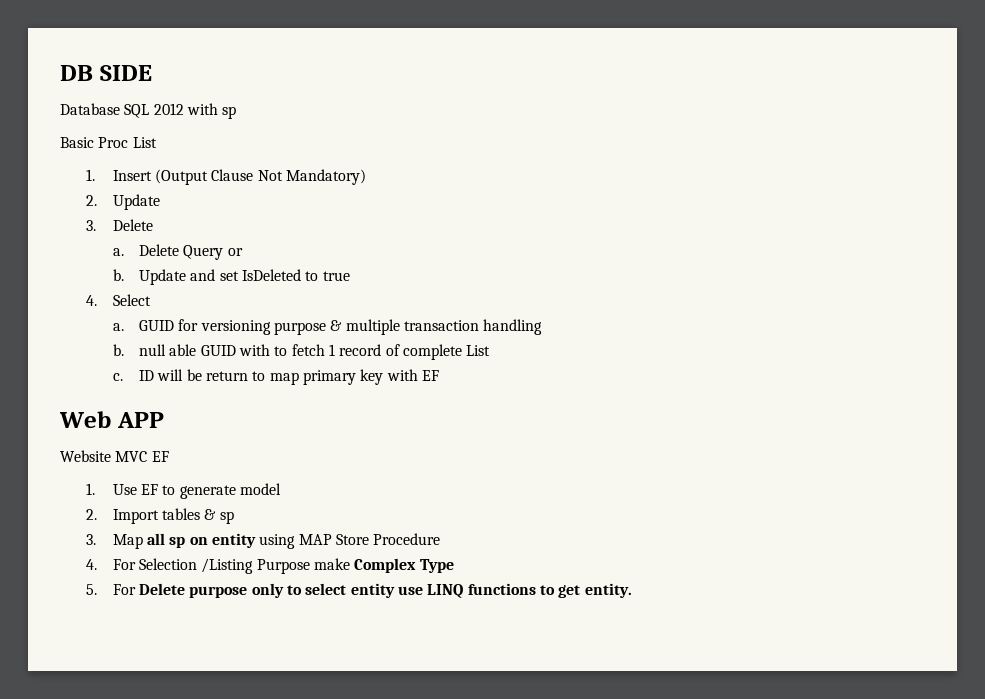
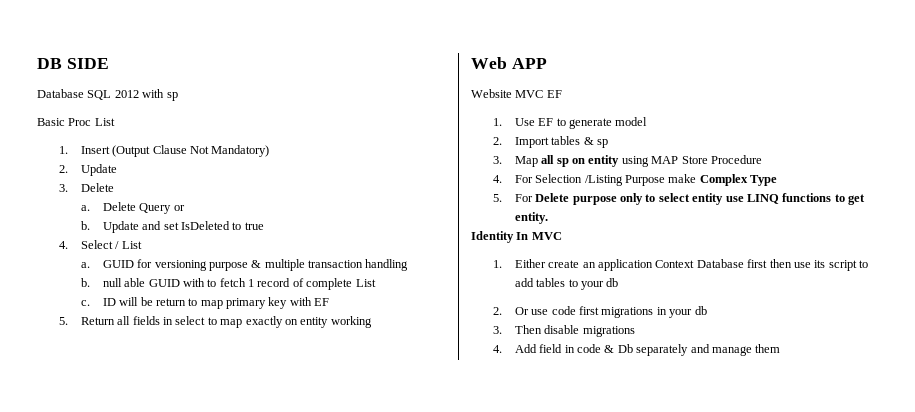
- 4. Select
+ 4. Select / List
+ 5. Return all fields in select to map exactly on entity working
+ Identity In MVC
+ 1. Either create an application Context Database first then use its script to add tables to your db
+ 2. Or use code first migrations in your db
+ 3. Then disable migrations
+ 4. Add field in code & Db separately and manage them

